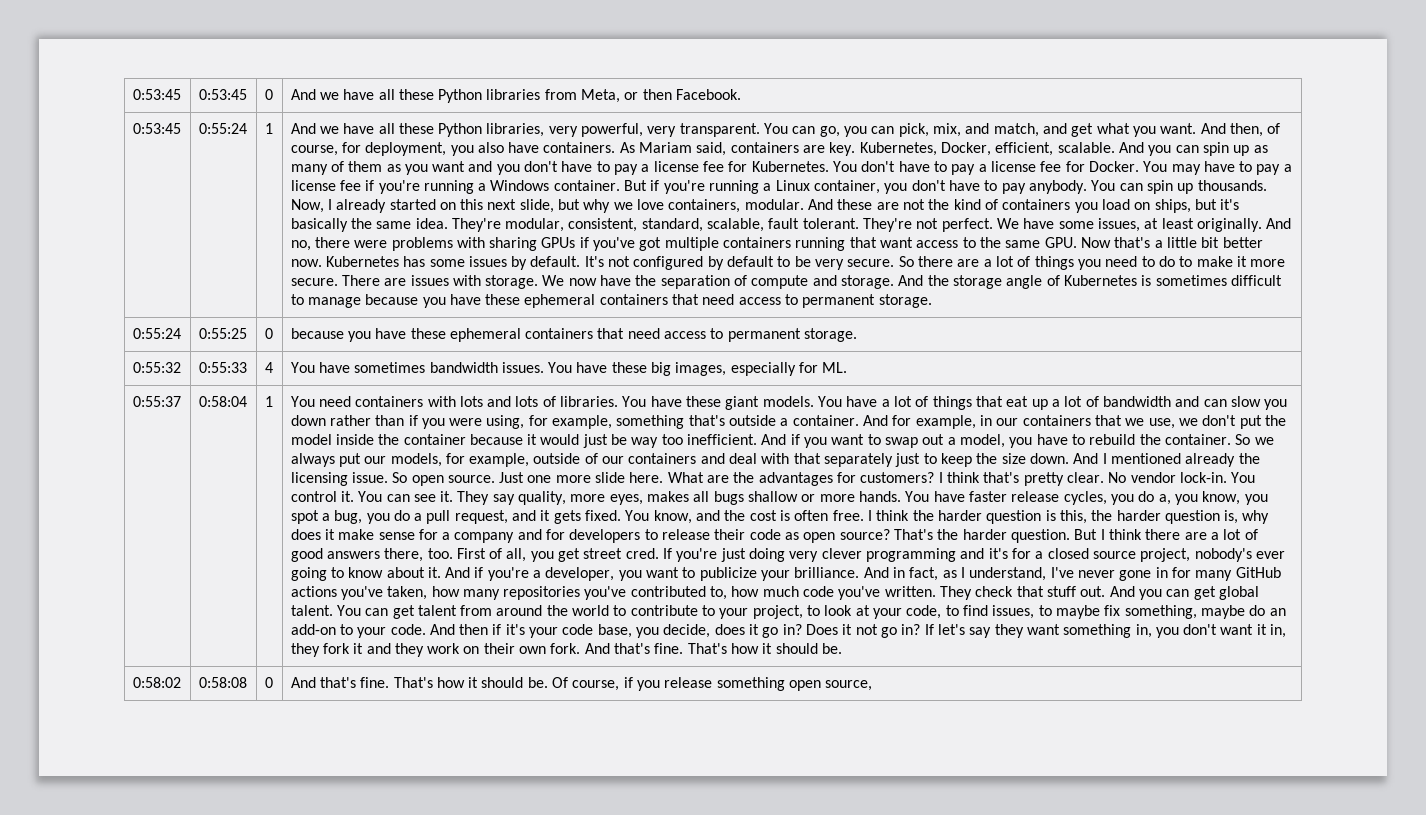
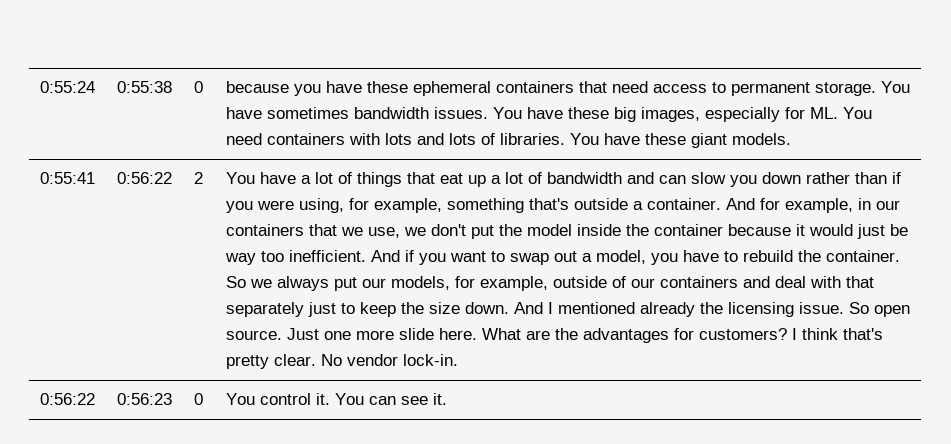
- 0:53:45 | 0:53:45 | 0 | And we have all these Python libraries from Meta, or then Facebook.
- 0:53:45 | 0:55:24 | 1 | And we have all these Python libraries, very powerful, very transparent. You can go, you can pick, mix, and match, and get what you want. And then, of course, for deployment, you also have containers. As Mariam said, containers are key. Kubernetes, Docker, efficient, scalable. And you can spin up as many of them as you want and you don't have to pay a license fee for Kubernetes. You don't have to pay a license fee for Docker. You may have to pay a license fee if you're running a Windows container. But if you're running a Linux container, you don't have to pay anybody. You can spin up thousands. Now, I already started on this next slide, but why we love containers, modular. And these are not the kind of containers you load on ships, but it's basically the same idea. They're modular, consistent, standard, scalable, fault tolerant. They're not perfect. We have some issues, at least originally. And no, there were problems with sharing GPUs if you've got multiple containers running that want access to the same GPU. Now that's a little bit better now. Kubernetes has some issues by default. It's not configured by default to be very secure. So there are a lot of things you need to do to make it more secure. There are issues with storage. We now have the separation of compute and storage. And the storage angle of Kubernetes is sometimes difficult to manage because you have these ephemeral containers that need access to permanent storage.
- 0:55:24 | 0:55:25 | 0 | because you have these ephemeral containers that need access to permanent storage.
- 0:55:32 | 0:55:33 | 4 | You have sometimes bandwidth issues. You have these big images, especially for ML.
- 0:55:37 | 0:58:04 | 1 | You need containers with lots and lots of libraries.
+ 0:55:24 | 0:55:38 | 0 | because you have these ephemeral containers that need access to permanent storage. You have sometimes bandwidth issues. You have these big images, especially for ML. You need containers with lots and lots of libraries.
- You have these giant models. You have a lot of things that eat up a lot of bandwidth and can slow you down rather than if you were using, for example, something that's outside a container.
+ You have these giant models.
+ 0:55:41 | 0:56:22 | 2 | You have a lot of things that eat up a lot of bandwidth and can slow you down rather than if you were using, for example, something that's outside a container.
- No vendor lock-in. You control it. You can see it. They say quality, more eyes, makes all bugs shallow or more hands. You have faster release cycles, you do a, you know, you spot a bug, you do a pull request, and it gets fixed. You know, and the cost is often free. I think the harder question is this, the harder question is, why does it make sense for a company and for developers to release their code as open source? That's the harder question. But I think there are a lot of good answers there, too. First of all, you get street cred. If you're just doing very clever programming and it's for a closed source project, nobody's ever going to know about it. And if you're a developer, you want to publicize your brilliance. And in fact, as I understand, I've never gone in for many GitHub actions you've taken, how many repositories you've contributed to, how much code you've written. They check that stuff out. And you can get global talent. You can get talent from around the world to contribute to your project, to look at your code, to find issues, to maybe fix something, maybe do an add-on to your code. And then if it's your code base, you decide, does it go in? Does it not go in? If let's say they want something in, you don't want it in, they fork it and they work on their own fork. And that's fine. That's how it should be.
- 0:58:02 | 0:58:08 | 0 | And that's fine. That's how it should be. Of course, if you release something open source,
+ No vendor lock-in.
+ 0:56:22 | 0:56:23 | 0 | You control it. You can see it.

